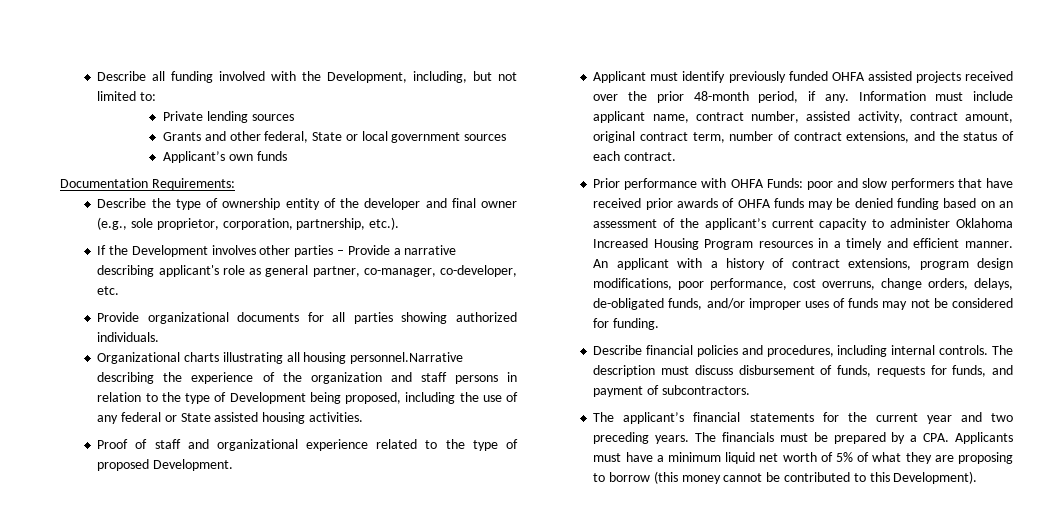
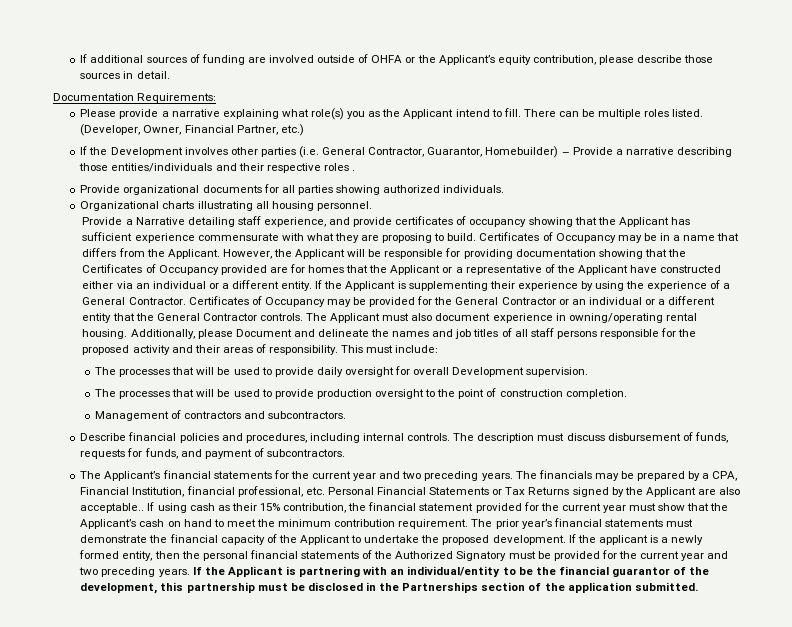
- Describe all funding involved with the Development, including, but not limited to:
- Private lending sources
- Grants and other federal, State or local government sources
- Applicant’s own funds
+ If additional sources of funding are involved outside of OHFA or the Applicant’s equity contribution, please describe those sources in detail.
  Documentation Requirements:
- Describe the type of ownership entity of the developer and final owner (e.g., sole proprietor, corporation, partnership, etc.).
+ Please provide a narrative explaining what role(s) you as the Applicant intend to fill. There can be multiple roles listed. (Developer, Owner, Financial Partner, etc.)
- If the Development involves other parties – Provide a narrative describing applicant's role as general partner, co-manager, co-developer, etc.
+ If the Development involves other parties (i.e. General Contractor, Guarantor, Homebuilder) – Provide a narrative describing those entities/individuals and their respective roles .
- Organizational charts illustrating all housing personnel.Narrative describing the experience of the organization and staff persons in relation to the type of Development being proposed, including the use of any federal or State assisted housing activities.
- Proof of staff and organizational experience related to the type of proposed Development.
- Applicant must identify previously funded OHFA assisted projects received over the prior 48-month period, if any. Information must include applicant name, contract number, assisted activity, contract amount, original contract term, number of contract extensions, and the status of each contract.
- Prior performance with OHFA Funds: poor and slow performers that have received prior awards of OHFA funds may be denied funding based on an assessment of the applicant’s current capacity to administer Oklahoma Increased Housing Program resources in a timely and efficient manner. An applicant with a history of contract extensions, program design modifications, poor performance, cost overruns, change orders, delays, de-obligated funds, and/or improper uses of funds may not be considered for funding.
+ Organizational charts illustrating all housing personnel.
+ Provide a Narrative detailing staff experience, and provide certificates of occupancy showing that the Applicant has sufficient experience commensurate with what they are proposing to build. Certificates of Occupancy may be in a name that differs from the Applicant. However, the Applicant will be responsible for providing documentation showing that the Certificates of Occupancy provided are for homes that the Applicant or a representative of the Applicant have constructed either via an individual or a different entity. If the Applicant is supplementing their experience by using the experience of a General Contractor. Certificates of Occupancy may be provided for the General Contractor or an individual or a different entity that the General Contractor controls. The Applicant must also document experience in owning/operating rental housing. Additionally, please Document and delineate the names and job titles of all staff persons responsible for the proposed activity and their areas of responsibility. This must include:
+ The processes that will be used to provide daily oversight for overall Development supervision.
+ The processes that will be used to provide production oversight to the point of construction completion.
+ Management of contractors and subcontractors.
- The applicant’s financial statements for the current year and two preceding years.
+ The Applicant’s financial statements for the current year and two preceding years.
- The financials must be prepared by a CPA. Applicants must have a minimum liquid net worth of 5% of what they are proposing to borrow (this money cannot be contributed to this Development).
+ The financials may be prepared by a CPA, Financial Institution, financial professional, etc. Personal Financial Statements or Tax Returns signed by the Applicant are also acceptable.. If using cash as their 15% contribution, the financial statement provided for the current year must show that the Applicant’s cash on hand to meet the minimum contribution requirement. The prior year’s financial statements must demonstrate the financial capacity of the Applicant to undertake the proposed development. If the applicant is a newly formed entity, then the personal financial statements of the Authorized Signatory must be provided for the current year and two preceding years. If the Applicant is partnering with an individual/entity to be the financial guarantor of the development, this partnership must be disclosed in the Partnerships section of the application submitted.

